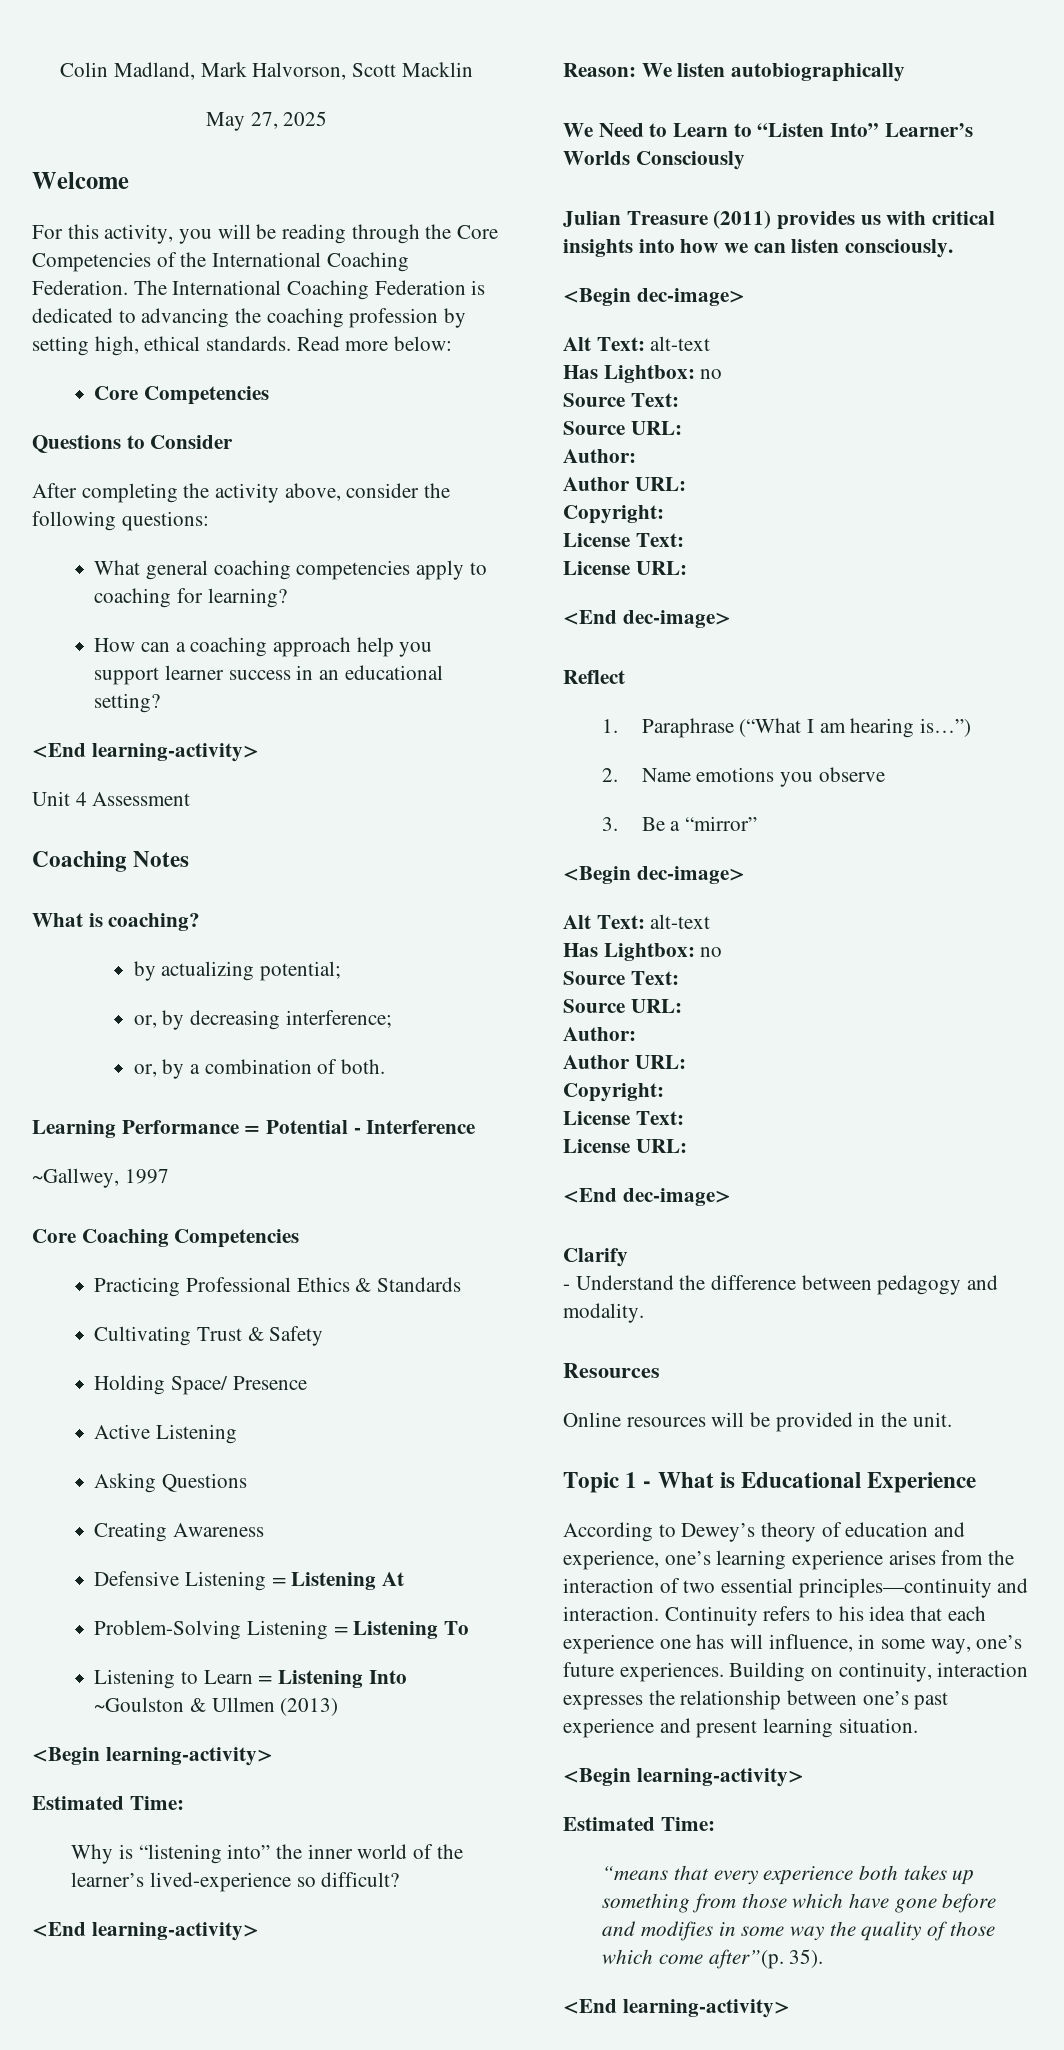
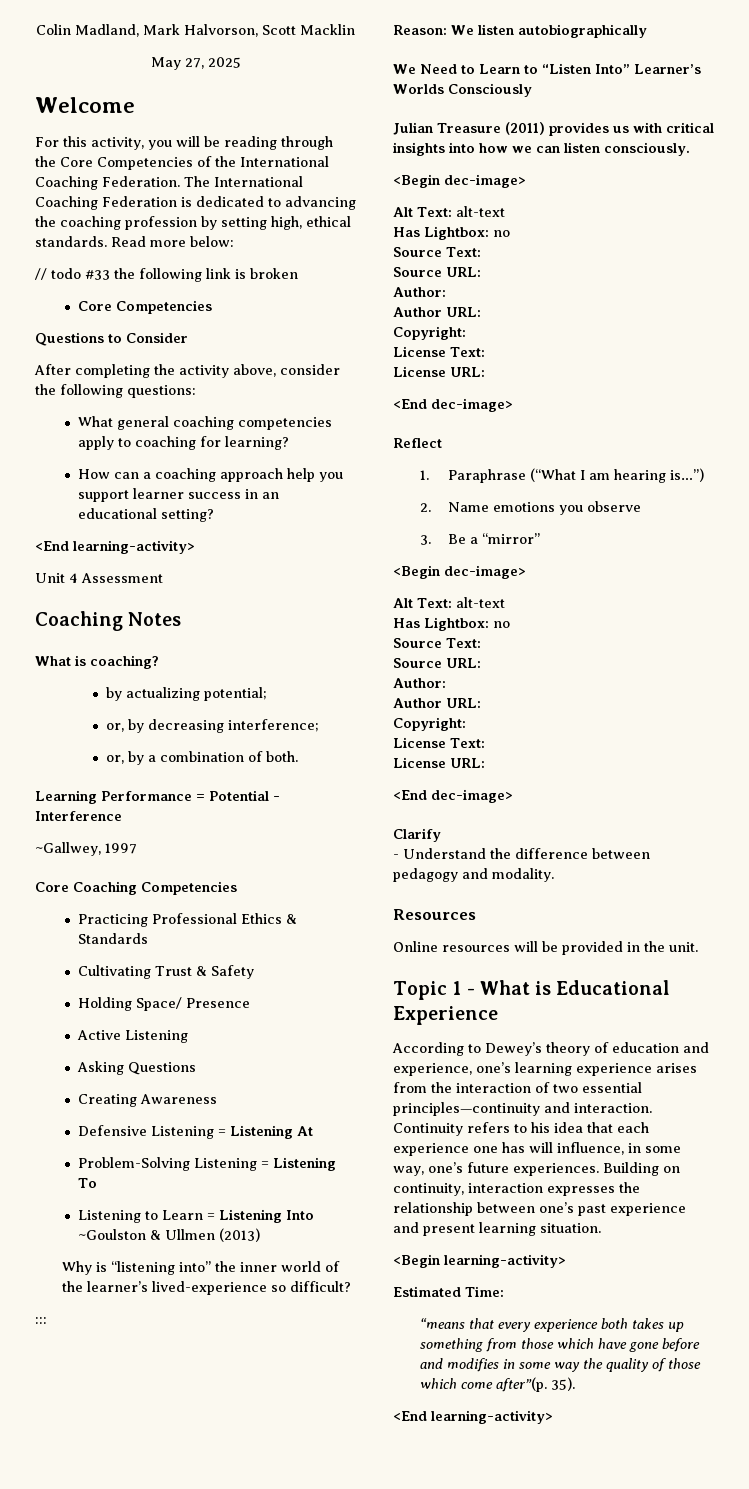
+ // todo #33 the following link is broken
  Listening to Learn = Listening Into ~Goulston & Ullmen (2013)
- <Begin learning-activity>
- Estimated Time:
  Why is “listening into” the inner world of the learner’s lived-experience so difficult?
- <End learning-activity>
+ :::

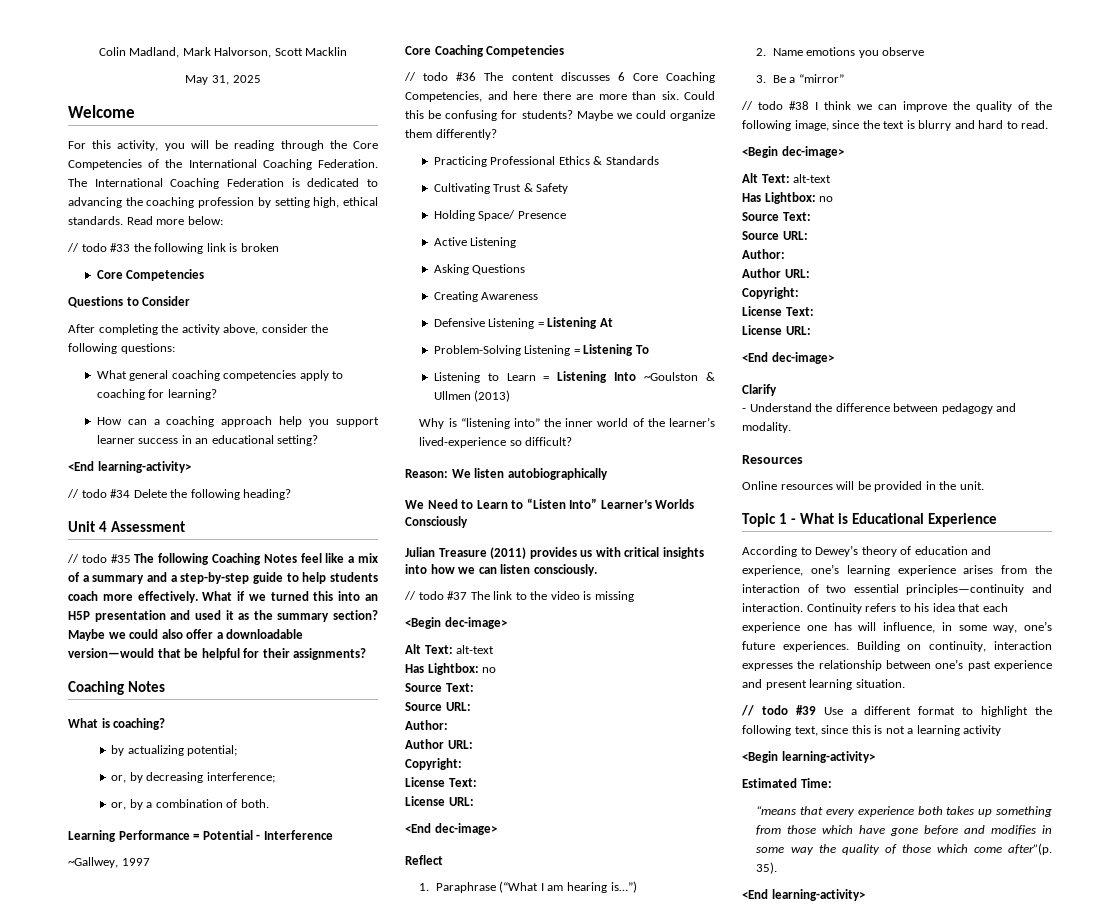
- May 27, 2025
+ May 31, 2025
+ // todo #34 Delete the following heading?
  Unit 4 Assessment
+ // todo #35 The following Coaching Notes feel like a mix of a summary and a step-by-step guide to help students coach more effectively. What if we turned this into an H5P presentation and used it as the summary section? Maybe we could also offer a downloadable version—would that be helpful for their assignments?
+ // todo #36 The content discusses 6 Core Coaching Competencies, and here there are more than six. Could this be confusing for students? Maybe we could organize them differently?
- :::
+ // todo #37 The link to the video is missing
+ // todo #38 I think we can improve the quality of the following image, since the text is blurry and hard to read.
+ // todo #39 Use a different format to highlight the following text, since this is not a learning activity

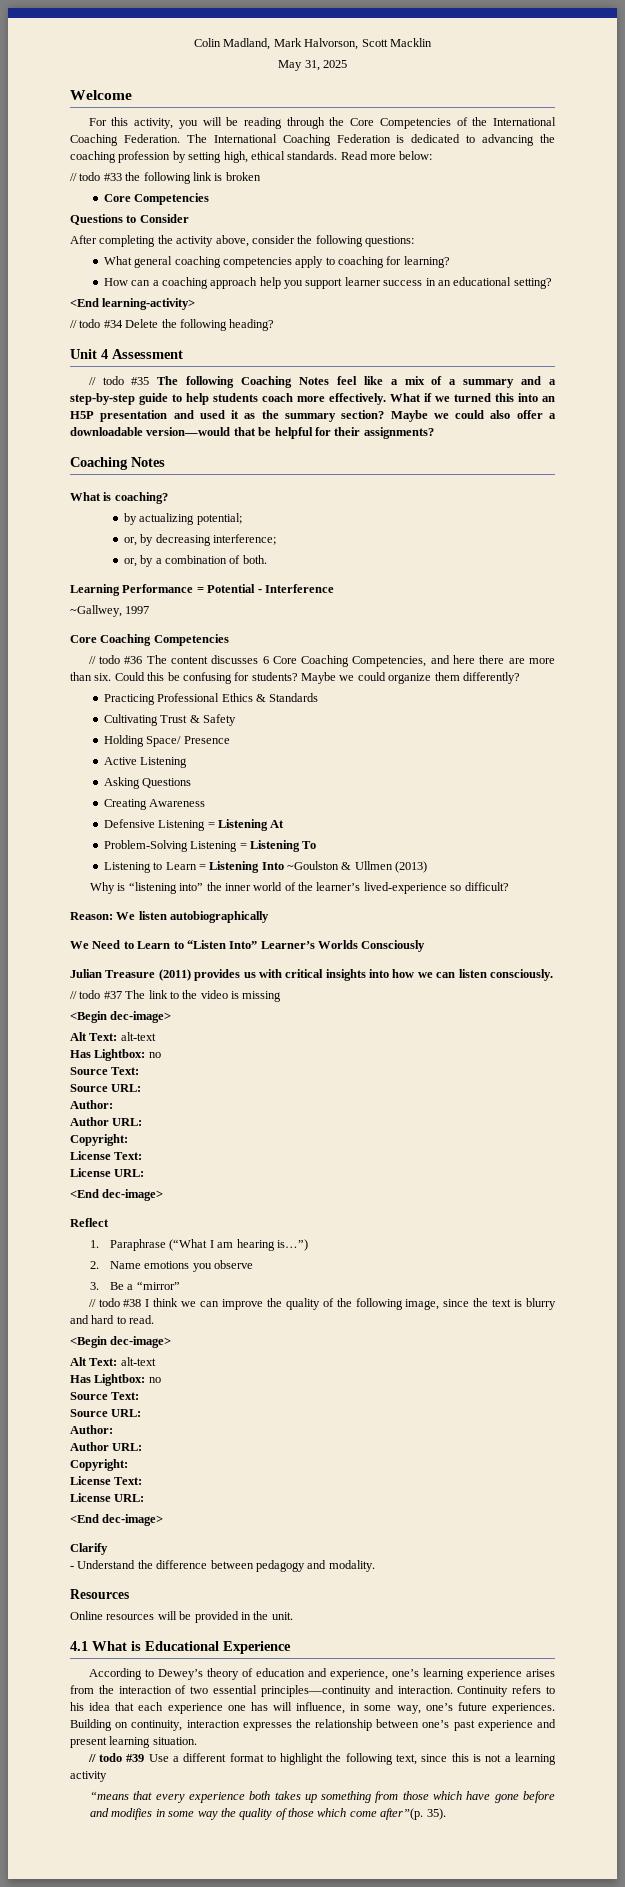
- Topic 1 - What is Educational Experience
+ 4.1 What is Educational Experience
- <Begin learning-activity>
- Estimated Time:
  35).
- <End learning-activity>

